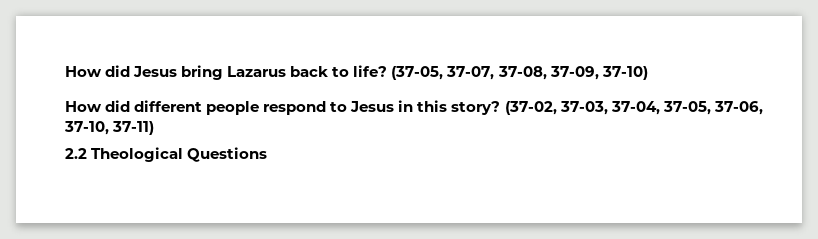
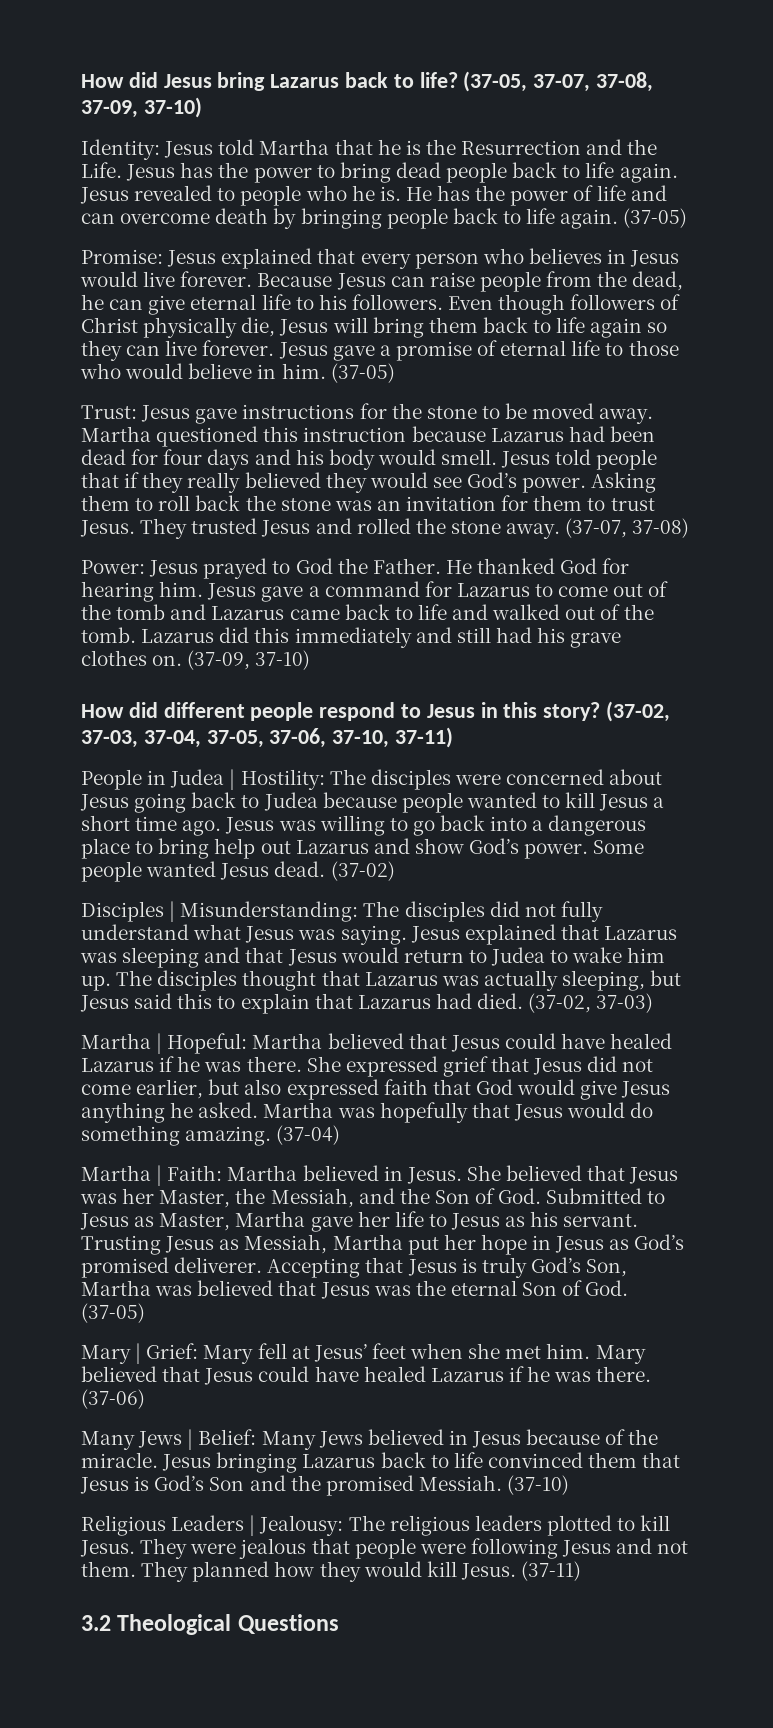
+ Identity: Jesus told Martha that he is the Resurrection and the Life. Jesus has the power to bring dead people back to life again. Jesus revealed to people who he is. He has the power of life and can overcome death by bringing people back to life again. (37-05)
+ Promise: Jesus explained that every person who believes in Jesus would live forever. Because Jesus can raise people from the dead, he can give eternal life to his followers. Even though followers of Christ physically die, Jesus will bring them back to life again so they can live forever. Jesus gave a promise of eternal life to those who would believe in him. (37-05)
+ Trust: Jesus gave instructions for the stone to be moved away. Martha questioned this instruction because Lazarus had been dead for four days and his body would smell. Jesus told people that if they really believed they would see God’s power. Asking them to roll back the stone was an invitation for them to trust Jesus. They trusted Jesus and rolled the stone away. (37-07, 37-08)
+ Power: Jesus prayed to God the Father. He thanked God for hearing him. Jesus gave a command for Lazarus to come out of the tomb and Lazarus came back to life and walked out of the tomb. Lazarus did this immediately and still had his grave clothes on. (37-09, 37-10)
- 2.2 Theological Questions
+ People in Judea | Hostility: The disciples were concerned about Jesus going back to Judea because people wanted to kill Jesus a short time ago. Jesus was willing to go back into a dangerous place to bring help out Lazarus and show God’s power. Some people wanted Jesus dead. (37-02)
+ Disciples | Misunderstanding: The disciples did not fully understand what Jesus was saying. Jesus explained that Lazarus was sleeping and that Jesus would return to Judea to wake him up. The disciples thought that Lazarus was actually sleeping, but Jesus said this to explain that Lazarus had died. (37-02, 37-03)
+ Martha | Hopeful: Martha believed that Jesus could have healed Lazarus if he was there. She expressed grief that Jesus did not come earlier, but also expressed faith that God would give Jesus anything he asked. Martha was hopefully that Jesus would do something amazing. (37-04)
+ Martha | Faith: Martha believed in Jesus. She believed that Jesus was her Master, the Messiah, and the Son of God. Submitted to Jesus as Master, Martha gave her life to Jesus as his servant. Trusting Jesus as Messiah, Martha put her hope in Jesus as God’s promised deliverer. Accepting that Jesus is truly God’s Son, Martha was believed that Jesus was the eternal Son of God. (37-05)
+ Mary | Grief: Mary fell at Jesus’ feet when she met him. Mary believed that Jesus could have healed Lazarus if he was there. (37-06)
+ Many Jews | Belief: Many Jews believed in Jesus because of the miracle. Jesus bringing Lazarus back to life convinced them that Jesus is God’s Son and the promised Messiah. (37-10)
+ Religious Leaders | Jealousy: The religious leaders plotted to kill Jesus. They were jealous that people were following Jesus and not them. They planned how they would kill Jesus. (37-11)
+ 3.2 Theological Questions

